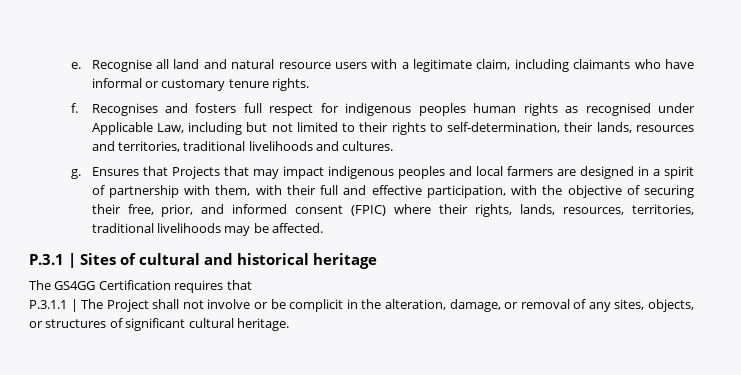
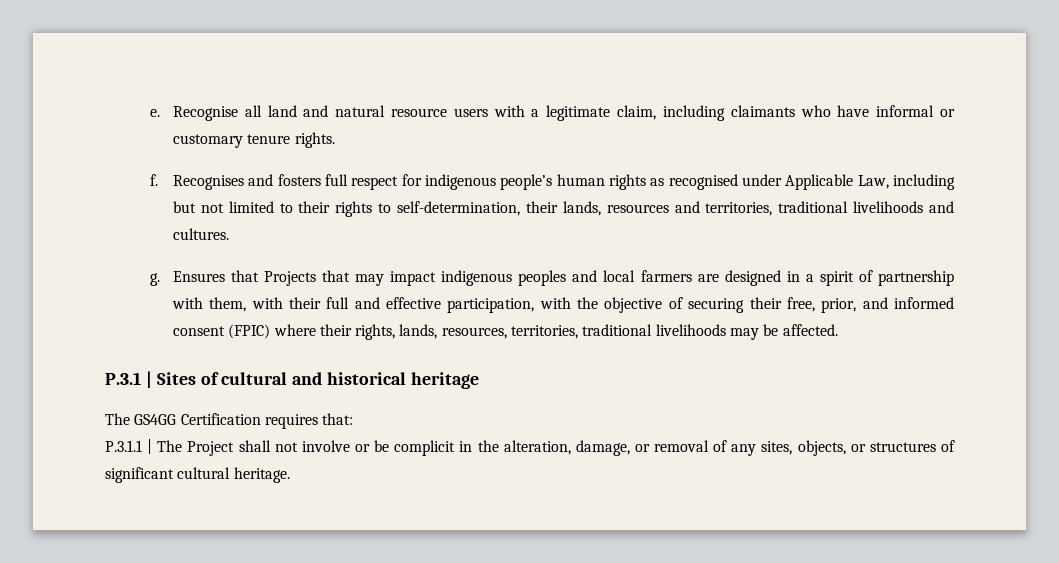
- Recognises and fosters full respect for indigenous peoples human rights as recognised under Applicable Law, including but not limited to their rights to self-determination, their lands, resources and territories, traditional livelihoods and cultures.
+ Recognises and fosters full respect for indigenous people’s human rights as recognised under Applicable Law, including but not limited to their rights to self-determination, their lands, resources and territories, traditional livelihoods and cultures.
- The GS4GG Certification requires that
+ The GS4GG Certification requires that:

